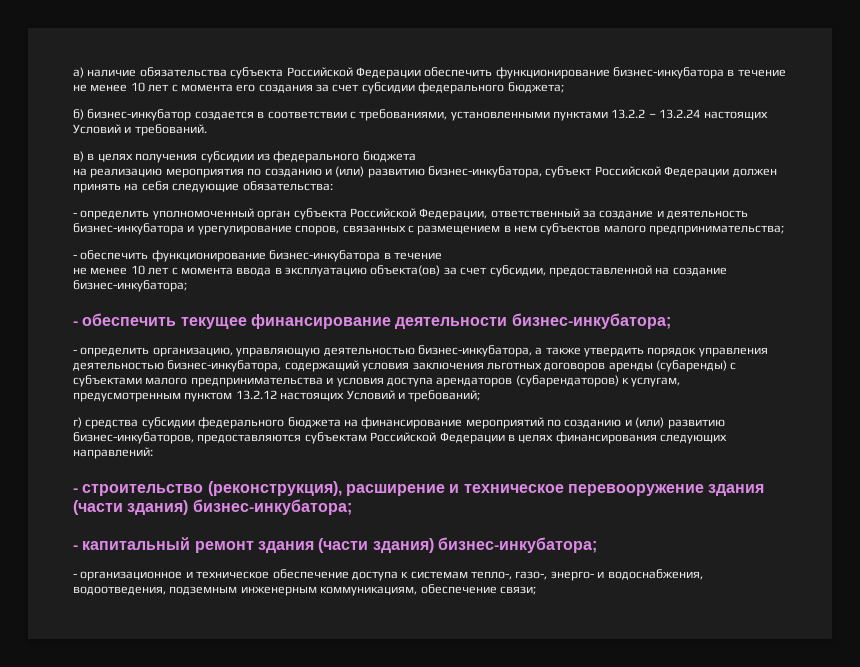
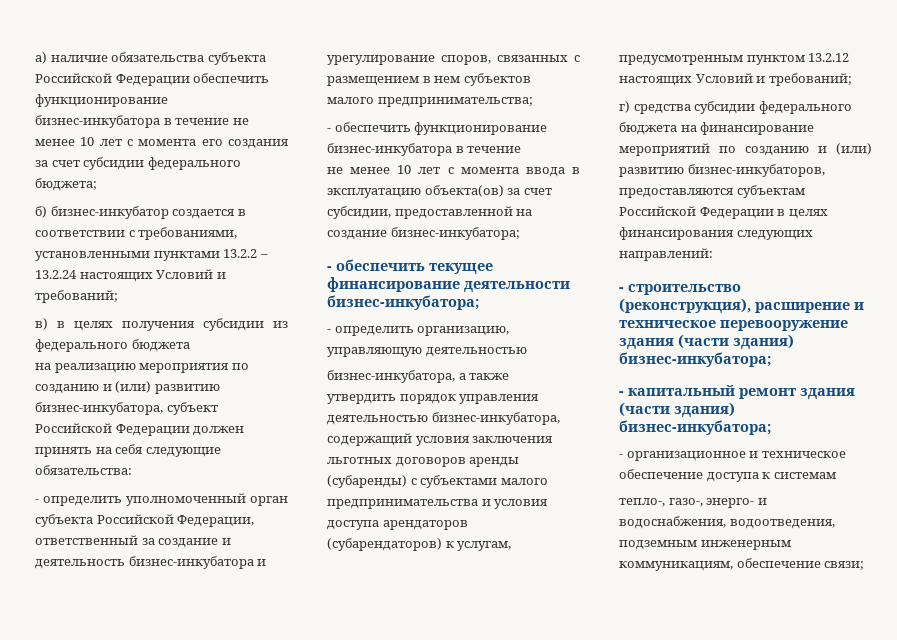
- б) бизнес-инкубатор создается в соответствии с требованиями, установленными пунктами 13.2.2 – 13.2.24 настоящих Условий и требований.
+ б) бизнес-инкубатор создается в соответствии с требованиями, установленными пунктами 13.2.2 – 13.2.24 настоящих Условий и требований;
- - определить организацию, управляющую деятельностью бизнес-инкубатора, а также утвердить порядок управления деятельностью бизнес-инкубатора, содержащий условия заключения льготных договоров аренды (субаренды) с субъектами малого предпринимательства и условия доступа арендаторов (субарендаторов) к услугам, предусмотренным пунктом 13.2.12 настоящих Условий и требований;
+ - определить организацию, управляющую деятельностью
+ бизнес-инкубатора, а также утвердить порядок управления деятельностью бизнес-инкубатора, содержащий условия заключения льготных договоров аренды (субаренды) с субъектами малого предпринимательства и условия доступа арендаторов (субарендаторов) к услугам, предусмотренным пунктом 13.2.12 настоящих Условий и требований;
- - организационное и техническое обеспечение доступа к системам тепло-, газо-, энерго- и водоснабжения, водоотведения, подземным инженерным коммуникациям, обеспечение связи;
+ - организационное и техническое обеспечение доступа к системам
+ тепло-, газо-, энерго- и водоснабжения, водоотведения, подземным инженерным коммуникациям, обеспечение связи;

